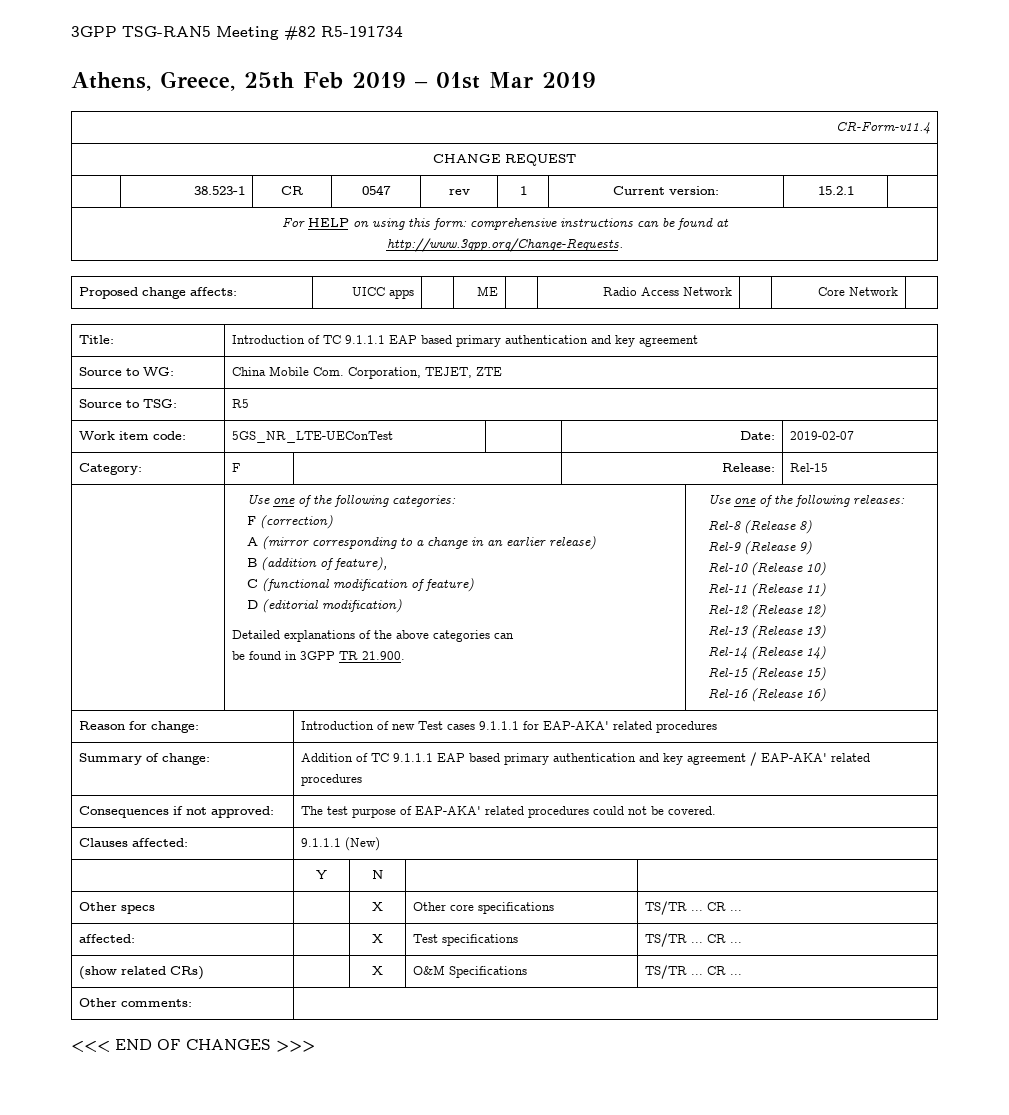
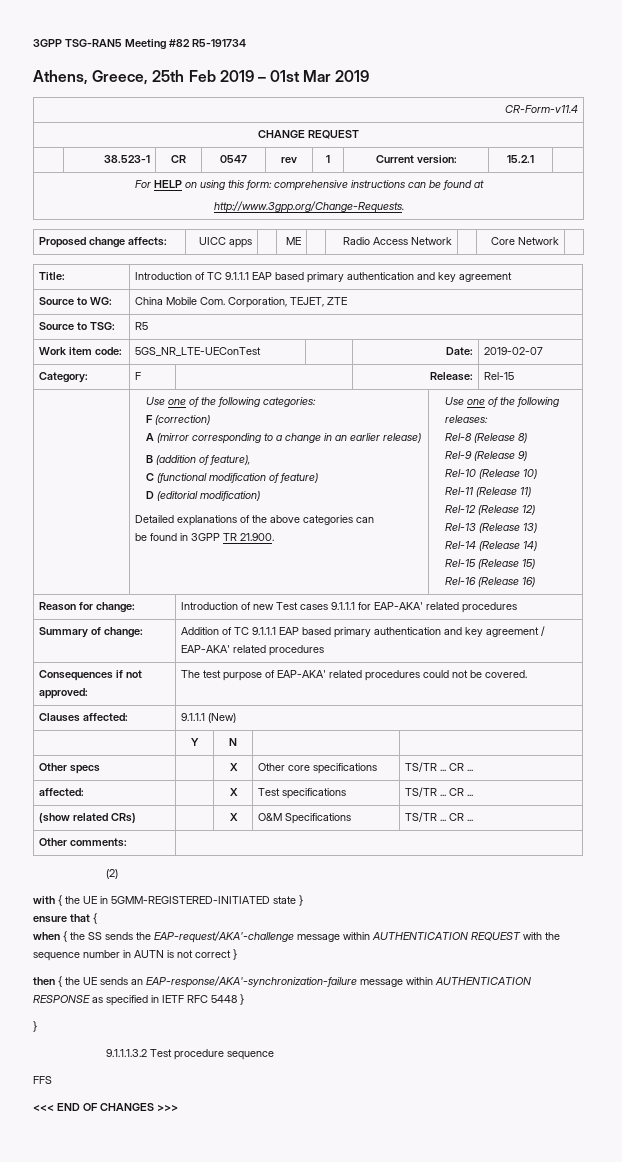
+ (2)
+ with { the UE in 5GMM-REGISTERED-INITIATED state }
+ ensure that {
+ when { the SS sends the EAP-request/AKA'-challenge message within AUTHENTICATION REQUEST with the sequence number in AUTN is not correct }
+ then { the UE sends an EAP-response/AKA'-synchronization-failure message within AUTHENTICATION RESPONSE as specified in IETF RFC 5448 }
+ }
+ 9.1.1.1.3.2 Test procedure sequence
+ FFS

